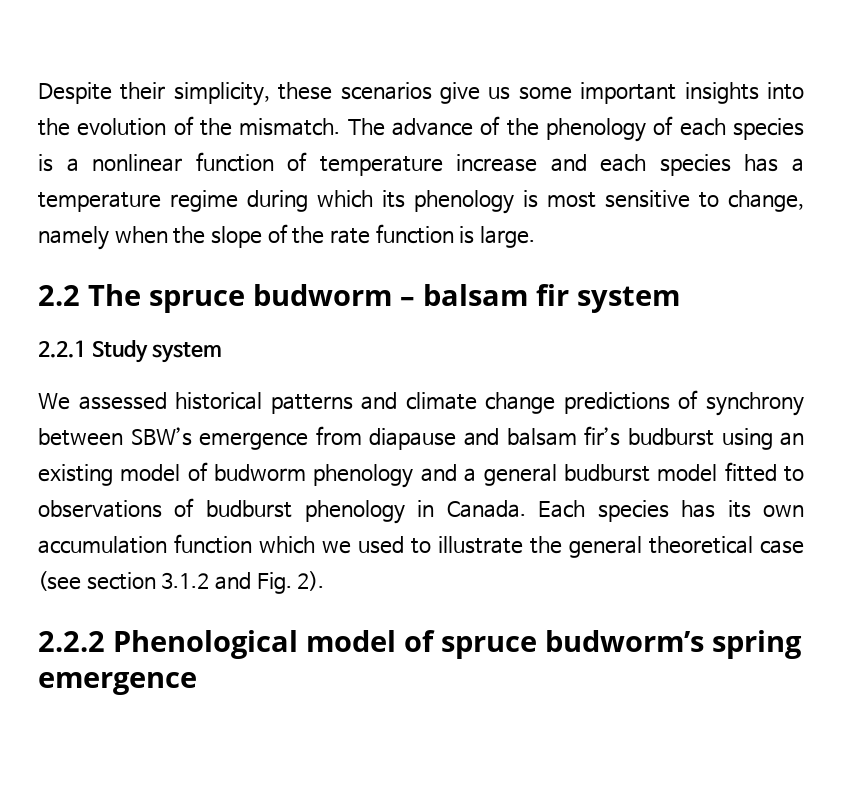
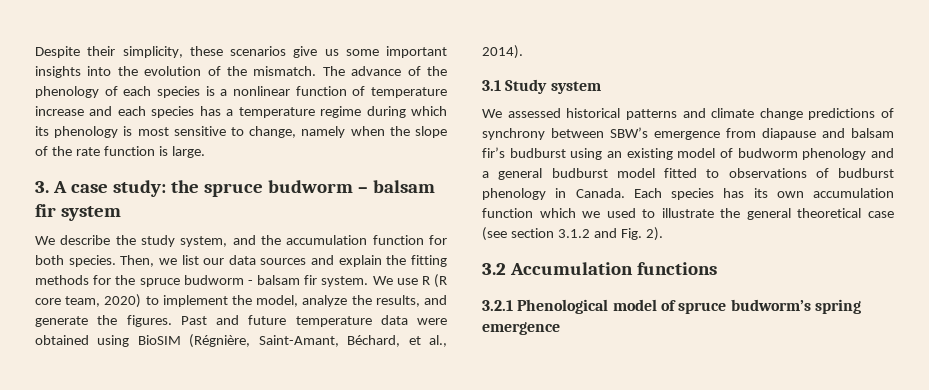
- 2.2 The spruce budworm – balsam fir system
+ 3. A case study: the spruce budworm – balsam fir system
- 2.2.1 Study system
+ We describe the study system, and the accumulation function for both species. Then, we list our data sources and explain the fitting methods for the spruce budworm - balsam fir system. We use R (R core team, 2020) to implement the model, analyze the results, and generate the figures. Past and future temperature data were obtained using BioSIM (Régnière, Saint-Amant, Béchard, et al., 2014).
+ 3.1 Study system
- 2.2.2 Phenological model of spruce budworm’s spring emergence
+ 3.2 Accumulation functions
+ 3.2.1 Phenological model of spruce budworm’s spring emergence

